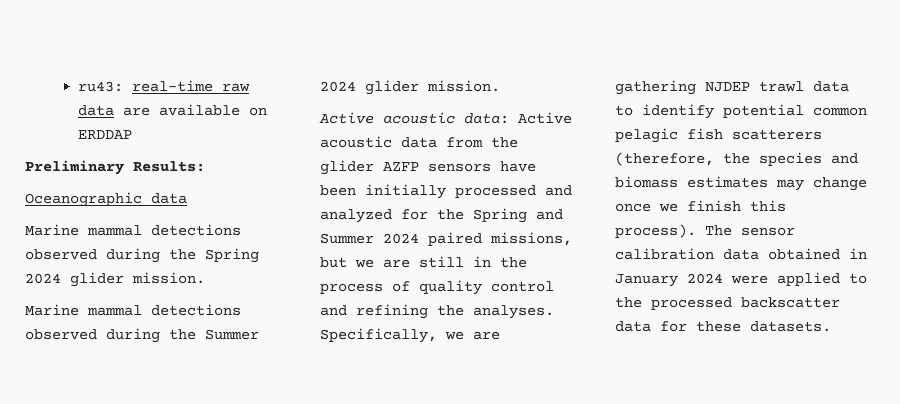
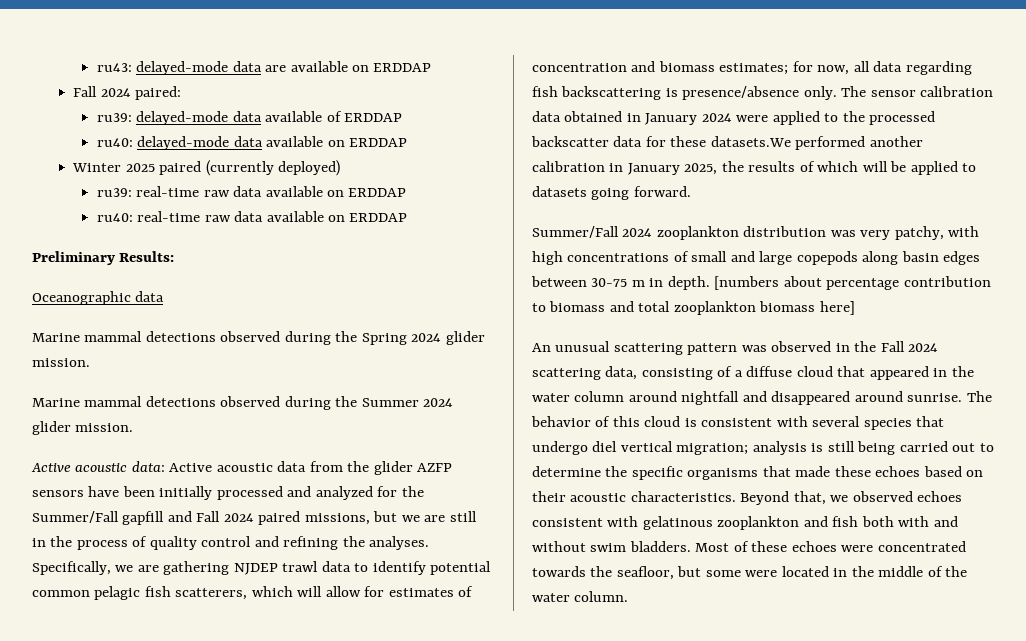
- ru43: real-time raw data are available on ERDDAP
+ ru43: delayed-mode data are available on ERDDAP
+ Fall 2024 paired:
+ ru39: delayed-mode data available of ERDDAP
+ ru40: delayed-mode data available on ERDDAP
+ Winter 2025 paired (currently deployed)
+ ru39: real-time raw data available on ERDDAP
+ ru40: real-time raw data available on ERDDAP
- Active acoustic data: Active acoustic data from the glider AZFP sensors have been initially processed and analyzed for the Spring and Summer 2024 paired missions, but we are still in the process of quality control and refining the analyses.
+ Active acoustic data: Active acoustic data from the glider AZFP sensors have been initially processed and analyzed for the Summer/Fall gapfill and Fall 2024 paired missions, but we are still in the process of quality control and refining the analyses.
- Specifically, we are gathering NJDEP trawl data to identify potential common pelagic fish scatterers (therefore, the species and biomass estimates may change once we finish this process).
+ Specifically, we are gathering NJDEP trawl data to identify potential common pelagic fish scatterers, which will allow for estimates of concentration and biomass estimates; for now, all data regarding fish backscattering is presence/absence only.
- The sensor calibration data obtained in January 2024 were applied to the processed backscatter data for these datasets.
+ The sensor calibration data obtained in January 2024 were applied to the processed backscatter data for these datasets.We performed another calibration in January 2025, the results of which will be applied to datasets going forward.
+ Summer/Fall 2024 zooplankton distribution was very patchy, with high concentrations of small and large copepods along basin edges between 30-75 m in depth. [numbers about percentage contribution to biomass and total zooplankton biomass here]
+ An unusual scattering pattern was observed in the Fall 2024 scattering data, consisting of a diffuse cloud that appeared in the water column around nightfall and disappeared around sunrise. The behavior of this cloud is consistent with several species that undergo diel vertical migration; analysis is still being carried out to determine the specific organisms that made these echoes based on their acoustic characteristics. Beyond that, we observed echoes consistent with gelatinous zooplankton and fish both with and without swim bladders. Most of these echoes were concentrated towards the seafloor, but some were located in the middle of the water column.

